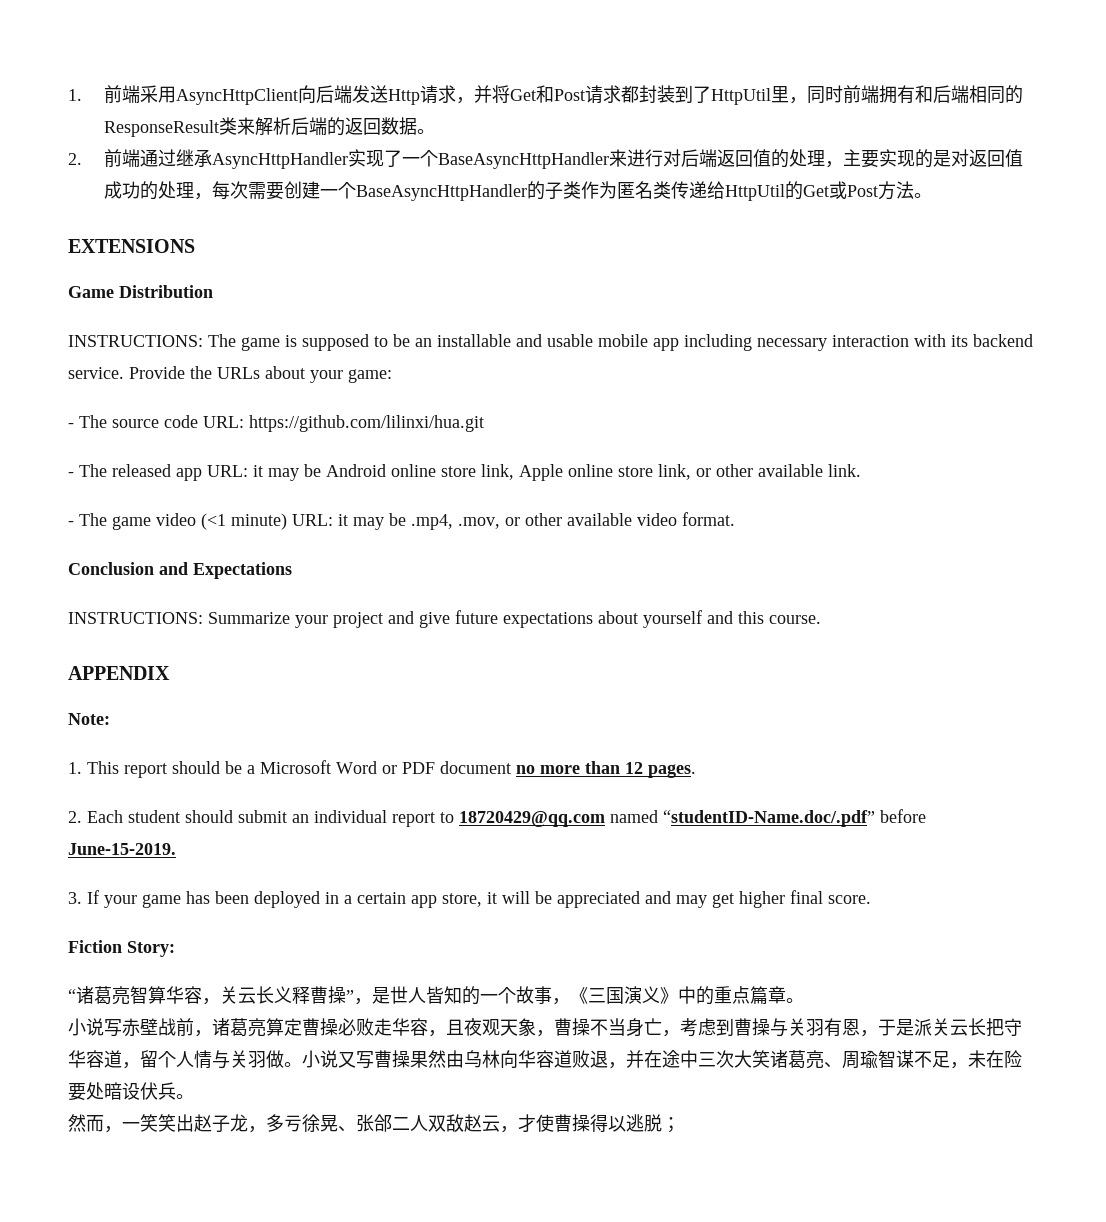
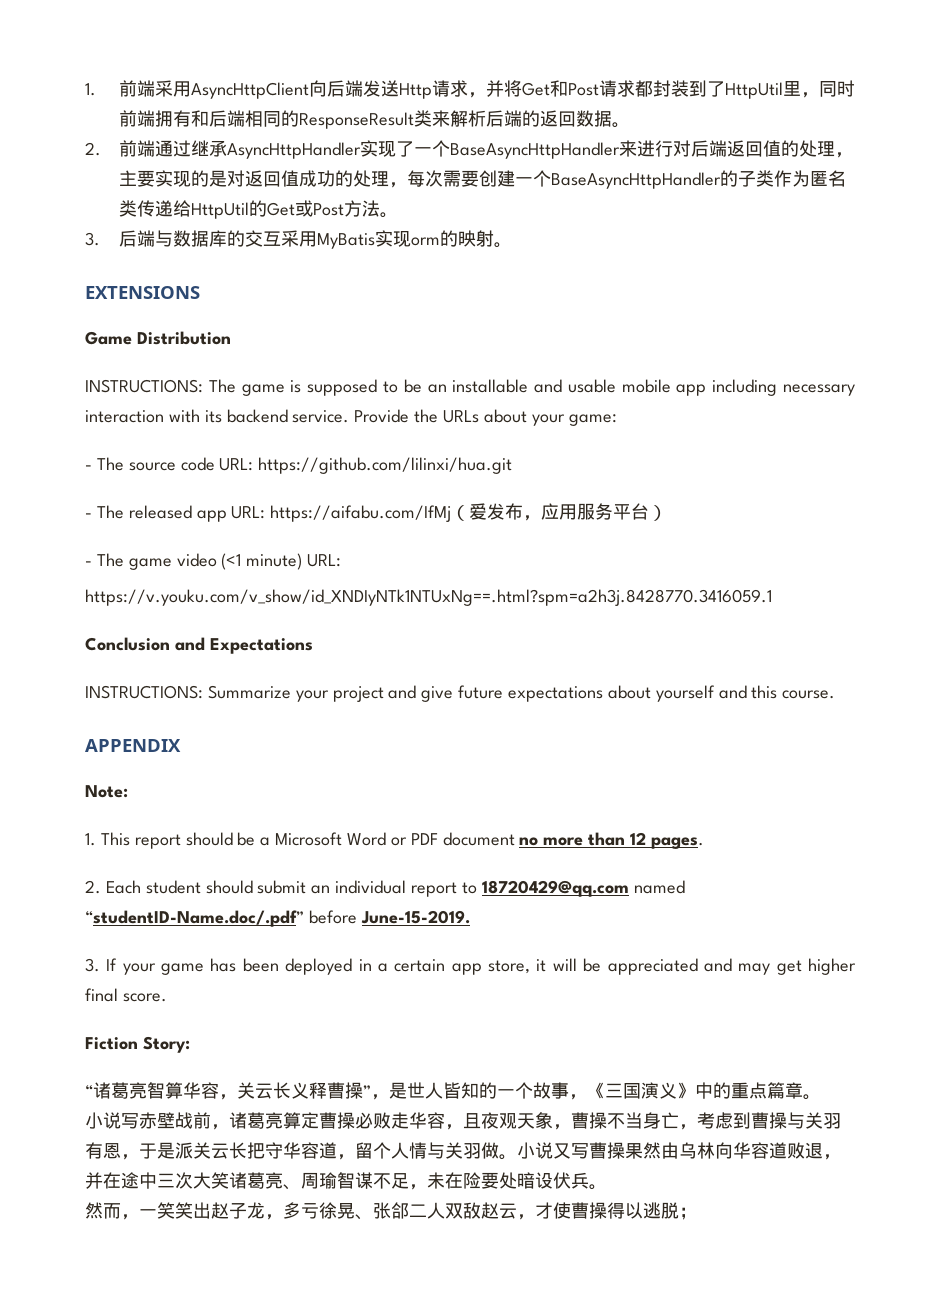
+ 3.后端与数据库的交互采用MyBatis实现orm的映射。
- - The released app URL: it may be Android online store link, Apple online store link, or other available link.
+ - The released app URL: https://aifabu.com/IfMj（爱发布，应用服务平台）
- - The game video (<1 minute) URL: it may be .mp4, .mov, or other available video format.
+ - The game video (<1 minute) URL:
+ https://v.youku.com/v_show/id_XNDIyNTk1NTUxNg==.html?spm=a2h3j.8428770.3416059.1

